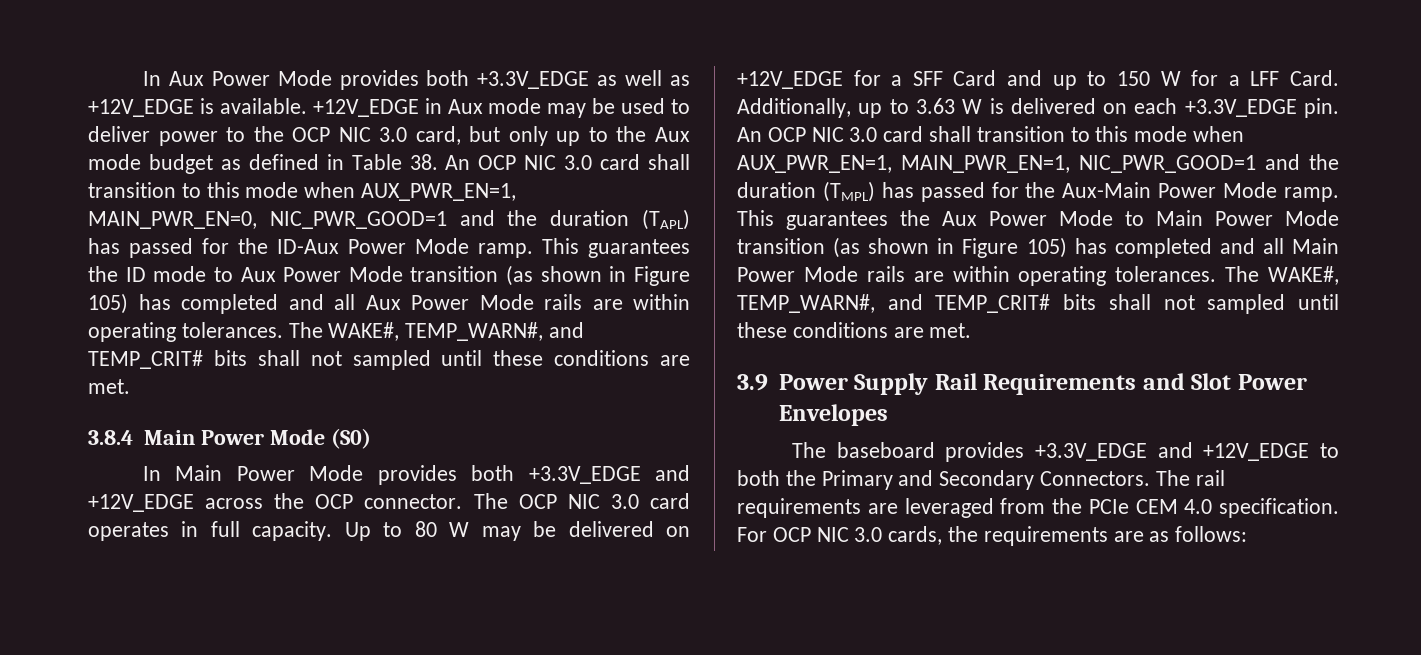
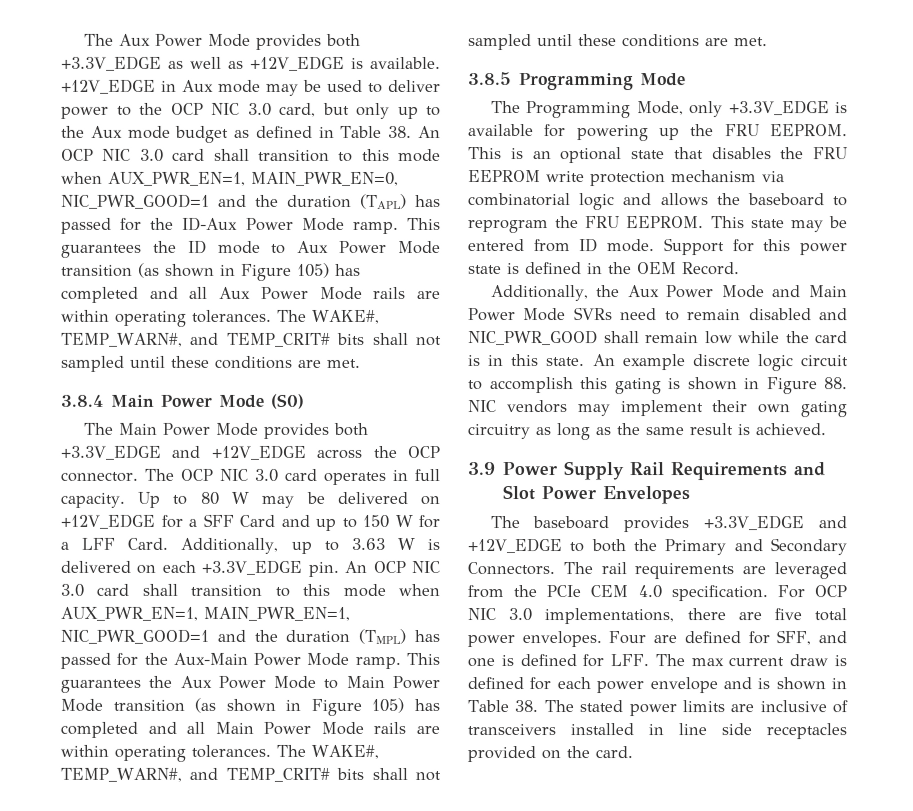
- In Aux Power Mode provides both +3.3V_EDGE as well as +12V_EDGE is available.
+ The Aux Power Mode provides both +3.3V_EDGE as well as +12V_EDGE is available.
- In Main Power Mode provides both +3.3V_EDGE and +12V_EDGE across the OCP connector.
+ The Main Power Mode provides both +3.3V_EDGE and +12V_EDGE across the OCP connector.
+ 3.8.5 Programming Mode
+ The Programming Mode, only +3.3V_EDGE is available for powering up the FRU EEPROM. This is an optional state that disables the FRU EEPROM write protection mechanism via combinatorial logic and allows the baseboard to reprogram the FRU EEPROM. This state may be entered from ID mode. Support for this power state is defined in the OEM Record.
+ Additionally, the Aux Power Mode and Main Power Mode SVRs need to remain disabled and NIC_PWR_GOOD shall remain low while the card is in this state. An example discrete logic circuit to accomplish this gating is shown in Figure 88. NIC vendors may implement their own gating circuitry as long as the same result is achieved.
- For OCP NIC 3.0 cards, the requirements are as follows:
+ For OCP NIC 3.0 implementations, there are five total power envelopes. Four are defined for SFF, and one is defined for LFF. The max current draw is defined for each power envelope and is shown in Table 38. The stated power limits are inclusive of transceivers installed in line side receptacles provided on the card.

